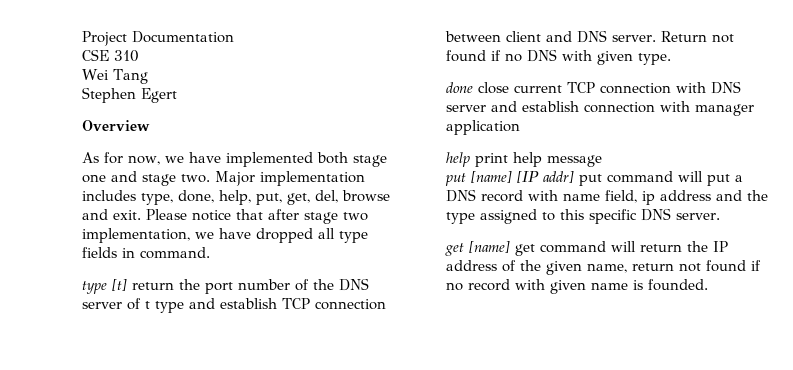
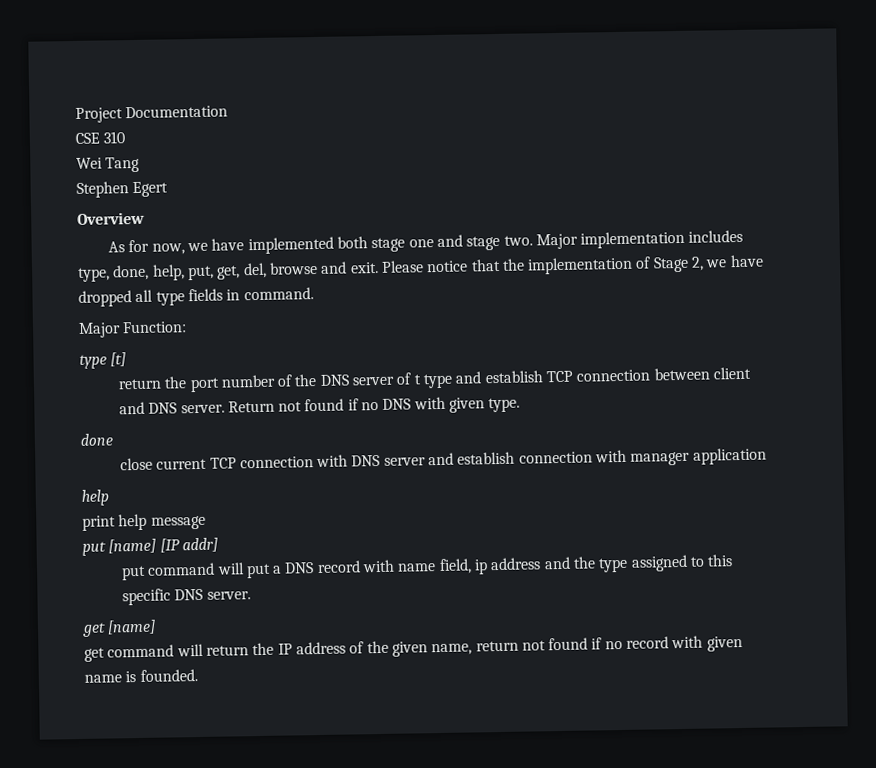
- Please notice that after stage two implementation, we have dropped all type fields in command.
+ Please notice that the implementation of Stage 2, we have dropped all type fields in command.
+ Major Function:
- type [t] return the port number of the DNS server of t type and establish TCP connection between client and DNS server.
+ type [t]
+ return the port number of the DNS server of t type and establish TCP connection between client and DNS server.
- done close current TCP connection with DNS server and establish connection with manager application
- help print help message
+ done
+ close current TCP connection with DNS server and establish connection with manager application
+ help
+ print help message
- put [name] [IP addr] put command will put a DNS record with name field, ip address and the type assigned to this specific DNS server.
+ put [name] [IP addr]
+ put command will put a DNS record with name field, ip address and the type assigned to this specific DNS server.
- get [name] get command will return the IP address of the given name, return not found if no record with given name is founded.
+ get [name]
+ get command will return the IP address of the given name, return not found if no record with given name is founded.

